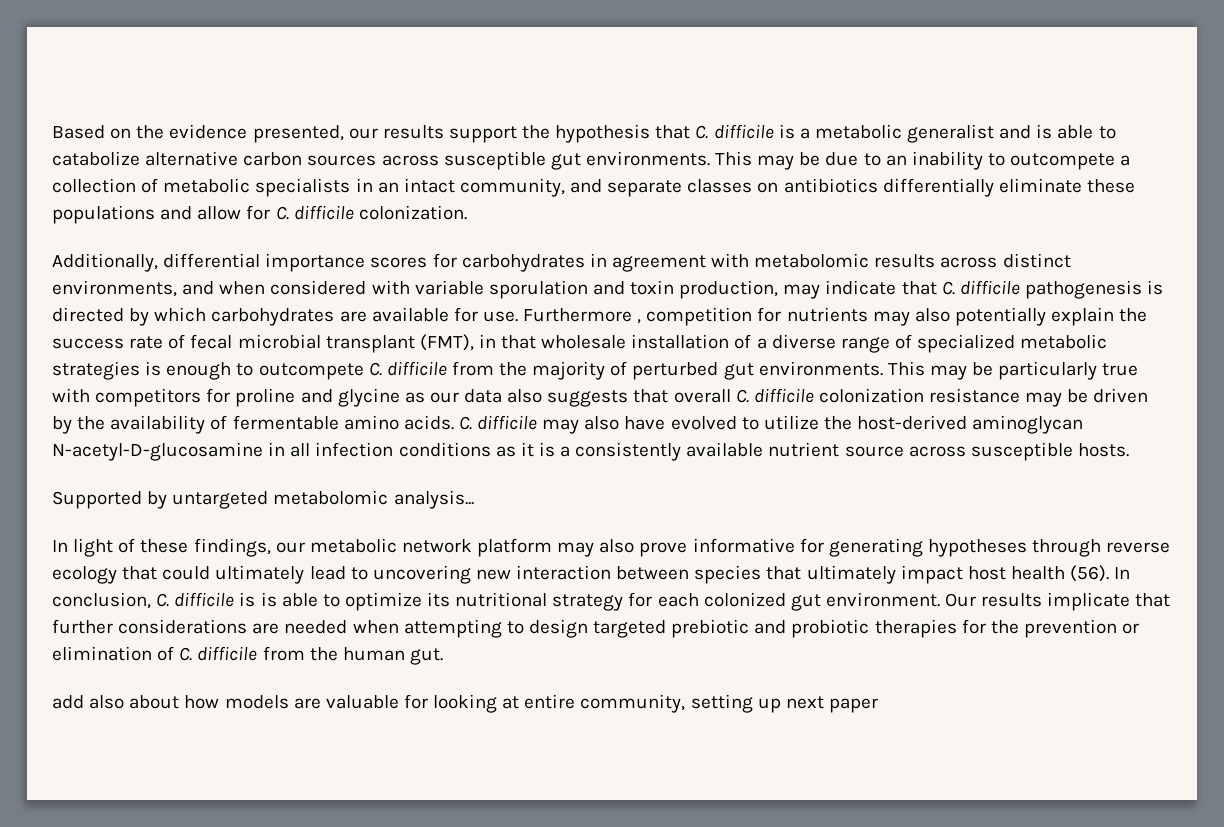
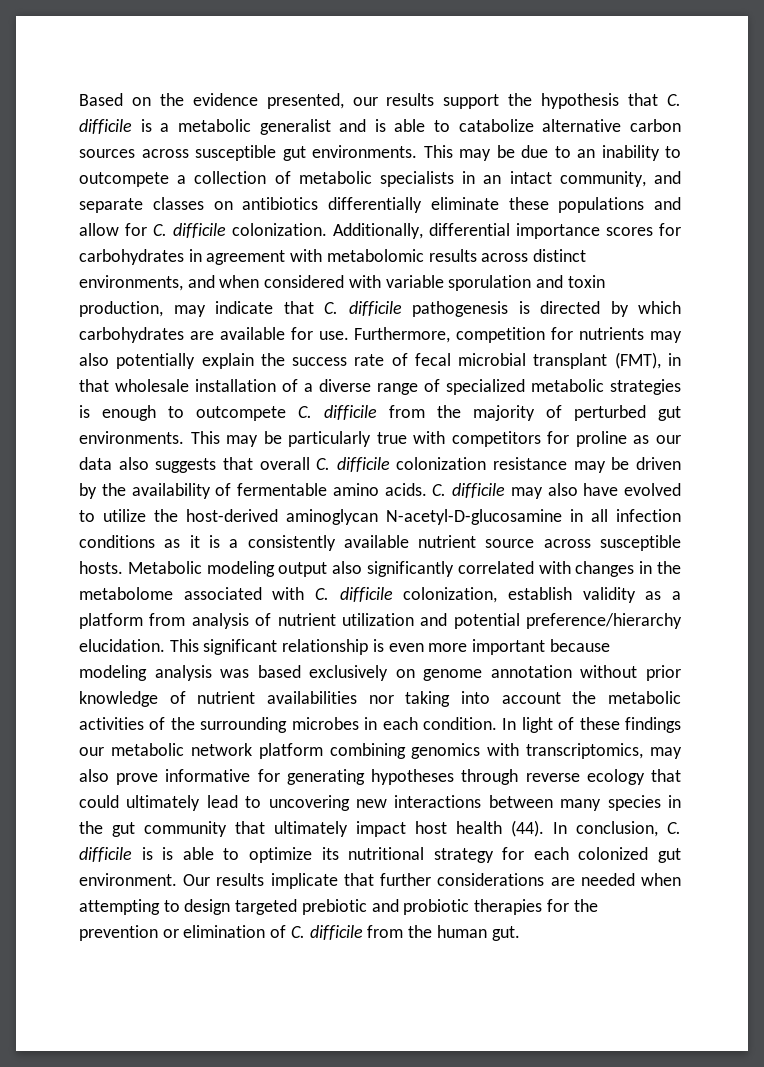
- This may be due to an inability to outcompete a collection of metabolic specialists in an intact community, and separate classes on antibiotics differentially eliminate these populations and allow for C. difficile colonization.
- Additionally, differential importance scores for carbohydrates in agreement with metabolomic results across distinct environments, and when considered with variable sporulation and toxin production, may indicate that C. difficile pathogenesis is directed by which carbohydrates are available for use.
+ This may be due to an inability to outcompete a collection of metabolic specialists in an intact community, and separate classes on antibiotics differentially eliminate these populations and allow for C. difficile colonization. Additionally, differential importance scores for carbohydrates in agreement with metabolomic results across distinct environments, and when considered with variable sporulation and toxin production, may indicate that C. difficile pathogenesis is directed by which carbohydrates are available for use.
- Furthermore , competition for nutrients may also potentially explain the success rate of fecal microbial transplant (FMT), in that wholesale installation of a diverse range of specialized metabolic strategies is enough to outcompete C. difficile from the majority of perturbed gut environments.
+ Furthermore, competition for nutrients may also potentially explain the success rate of fecal microbial transplant (FMT), in that wholesale installation of a diverse range of specialized metabolic strategies is enough to outcompete C. difficile from the majority of perturbed gut environments.
- This may be particularly true with competitors for proline and glycine as our data also suggests that overall C. difficile colonization resistance may be driven by the availability of fermentable amino acids.
+ This may be particularly true with competitors for proline as our data also suggests that overall C. difficile colonization resistance may be driven by the availability of fermentable amino acids.
- C. difficile may also have evolved to utilize the host-derived aminoglycan N-acetyl-D-glucosamine in all infection conditions as it is a consistently available nutrient source across susceptible hosts.
- Supported by untargeted metabolomic analysis...
- In light of these findings, our metabolic network platform may also prove informative for generating hypotheses through reverse ecology that could ultimately lead to uncovering new interaction between species that ultimately impact host health (56).
+ C. difficile may also have evolved to utilize the host-derived aminoglycan N-acetyl-D-glucosamine in all infection conditions as it is a consistently available nutrient source across susceptible hosts. Metabolic modeling output also significantly correlated with changes in the metabolome associated with C. difficile colonization, establish validity as a platform from analysis of nutrient utilization and potential preference/hierarchy elucidation. This significant relationship is even more important because modeling analysis was based exclusively on genome annotation without prior knowledge of nutrient availabilities nor taking into account the metabolic activities of the surrounding microbes in each condition. In light of these findings our metabolic network platform combining genomics with transcriptomics, may also prove informative for generating hypotheses through reverse ecology that could ultimately lead to uncovering new interactions between many species in the gut community that ultimately impact host health (44).
- add also about how models are valuable for looking at entire community, setting up next paper

